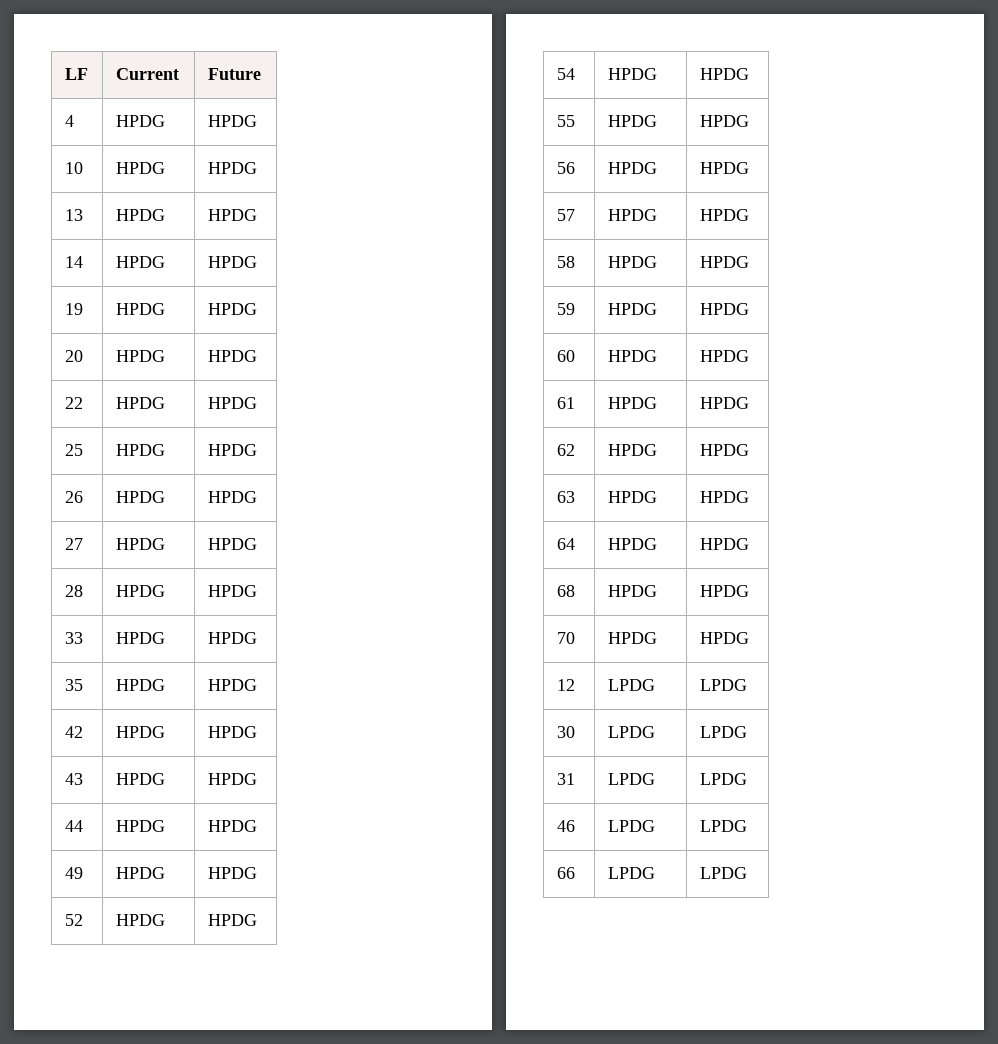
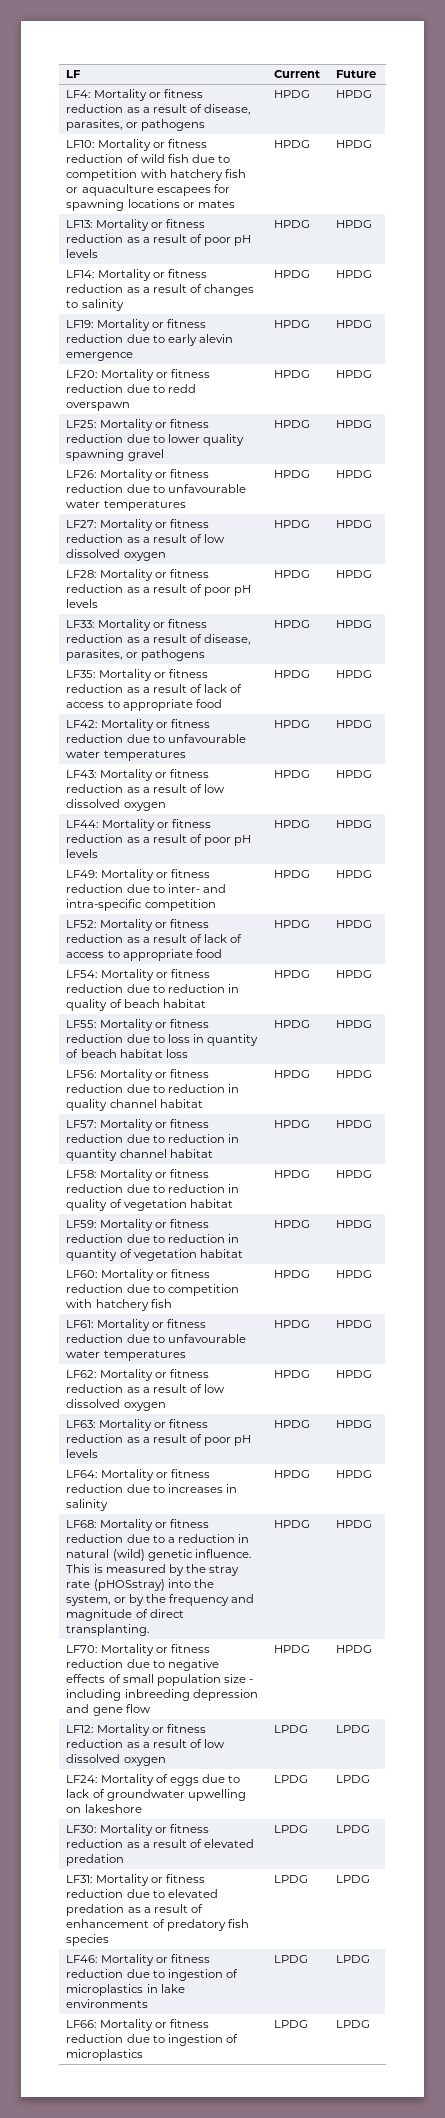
- 4 | HPDG | HPDG
- 10 | HPDG | HPDG
- 13 | HPDG | HPDG
- 14 | HPDG | HPDG
- 19 | HPDG | HPDG
- 20 | HPDG | HPDG
- 22 | HPDG | HPDG
- 25 | HPDG | HPDG
- 26 | HPDG | HPDG
- 27 | HPDG | HPDG
- 28 | HPDG | HPDG
- 33 | HPDG | HPDG
- 35 | HPDG | HPDG
- 42 | HPDG | HPDG
- 43 | HPDG | HPDG
- 44 | HPDG | HPDG
- 49 | HPDG | HPDG
- 52 | HPDG | HPDG
- 54 | HPDG | HPDG
- 55 | HPDG | HPDG
- 56 | HPDG | HPDG
- 57 | HPDG | HPDG
- 58 | HPDG | HPDG
- 59 | HPDG | HPDG
- 60 | HPDG | HPDG
- 61 | HPDG | HPDG
- 62 | HPDG | HPDG
- 63 | HPDG | HPDG
- 64 | HPDG | HPDG
- 68 | HPDG | HPDG
- 70 | HPDG | HPDG
- 12 | LPDG | LPDG
- 30 | LPDG | LPDG
- 31 | LPDG | LPDG
- 46 | LPDG | LPDG
- 66 | LPDG | LPDG
+ LF4: Mortality or fitness reduction as a result of disease, parasites, or pathogens | HPDG | HPDG
+ LF10: Mortality or fitness reduction of wild fish due to competition with hatchery fish or aquaculture escapees for spawning locations or mates | HPDG | HPDG
+ LF13: Mortality or fitness reduction as a result of poor pH levels | HPDG | HPDG
+ LF14: Mortality or fitness reduction as a result of changes to salinity | HPDG | HPDG
+ LF19: Mortality or fitness reduction due to early alevin emergence | HPDG | HPDG
+ LF20: Mortality or fitness reduction due to redd overspawn | HPDG | HPDG
+ LF25: Mortality or fitness reduction due to lower quality spawning gravel | HPDG | HPDG
+ LF26: Mortality or fitness reduction due to unfavourable water temperatures | HPDG | HPDG
+ LF27: Mortality or fitness reduction as a result of low dissolved oxygen | HPDG | HPDG
+ LF28: Mortality or fitness reduction as a result of poor pH levels | HPDG | HPDG
+ LF33: Mortality or fitness reduction as a result of disease, parasites, or pathogens | HPDG | HPDG
+ LF35: Mortality or fitness reduction as a result of lack of access to appropriate food | HPDG | HPDG
+ LF42: Mortality or fitness reduction due to unfavourable water temperatures | HPDG | HPDG
+ LF43: Mortality or fitness reduction as a result of low dissolved oxygen | HPDG | HPDG
+ LF44: Mortality or fitness reduction as a result of poor pH levels | HPDG | HPDG
+ LF49: Mortality or fitness reduction due to inter- and intra-specific competition | HPDG | HPDG
+ LF52: Mortality or fitness reduction as a result of lack of access to appropriate food | HPDG | HPDG
+ LF54: Mortality or fitness reduction due to reduction in quality of beach habitat | HPDG | HPDG
+ LF55: Mortality or fitness reduction due to loss in quantity of beach habitat loss | HPDG | HPDG
+ LF56: Mortality or fitness reduction due to reduction in quality channel habitat | HPDG | HPDG
+ LF57: Mortality or fitness reduction due to reduction in quantity channel habitat | HPDG | HPDG
+ LF58: Mortality or fitness reduction due to reduction in quality of vegetation habitat | HPDG | HPDG
+ LF59: Mortality or fitness reduction due to reduction in quantity of vegetation habitat | HPDG | HPDG
+ LF60: Mortality or fitness reduction due to competition with hatchery fish | HPDG | HPDG
+ LF61: Mortality or fitness reduction due to unfavourable water temperatures | HPDG | HPDG
+ LF62: Mortality or fitness reduction as a result of low dissolved oxygen | HPDG | HPDG
+ LF63: Mortality or fitness reduction as a result of poor pH levels | HPDG | HPDG
+ LF64: Mortality or fitness reduction due to increases in salinity | HPDG | HPDG
+ LF68: Mortality or fitness reduction due to a reduction in natural (wild) genetic influence. This is measured by the stray rate (pHOSstray) into the system, or by the frequency and magnitude of direct transplanting. | HPDG | HPDG
+ LF70: Mortality or fitness reduction due to negative effects of small population size - including inbreeding depression and gene flow | HPDG | HPDG
+ LF12: Mortality or fitness reduction as a result of low dissolved oxygen | LPDG | LPDG
+ LF24: Mortality of eggs due to lack of groundwater upwelling on lakeshore | LPDG | LPDG
+ LF30: Mortality or fitness reduction as a result of elevated predation | LPDG | LPDG
+ LF31: Mortality or fitness reduction due to elevated predation as a result of enhancement of predatory fish species | LPDG | LPDG
+ LF46: Mortality or fitness reduction due to ingestion of microplastics in lake environments | LPDG | LPDG
+ LF66: Mortality or fitness reduction due to ingestion of microplastics | LPDG | LPDG

